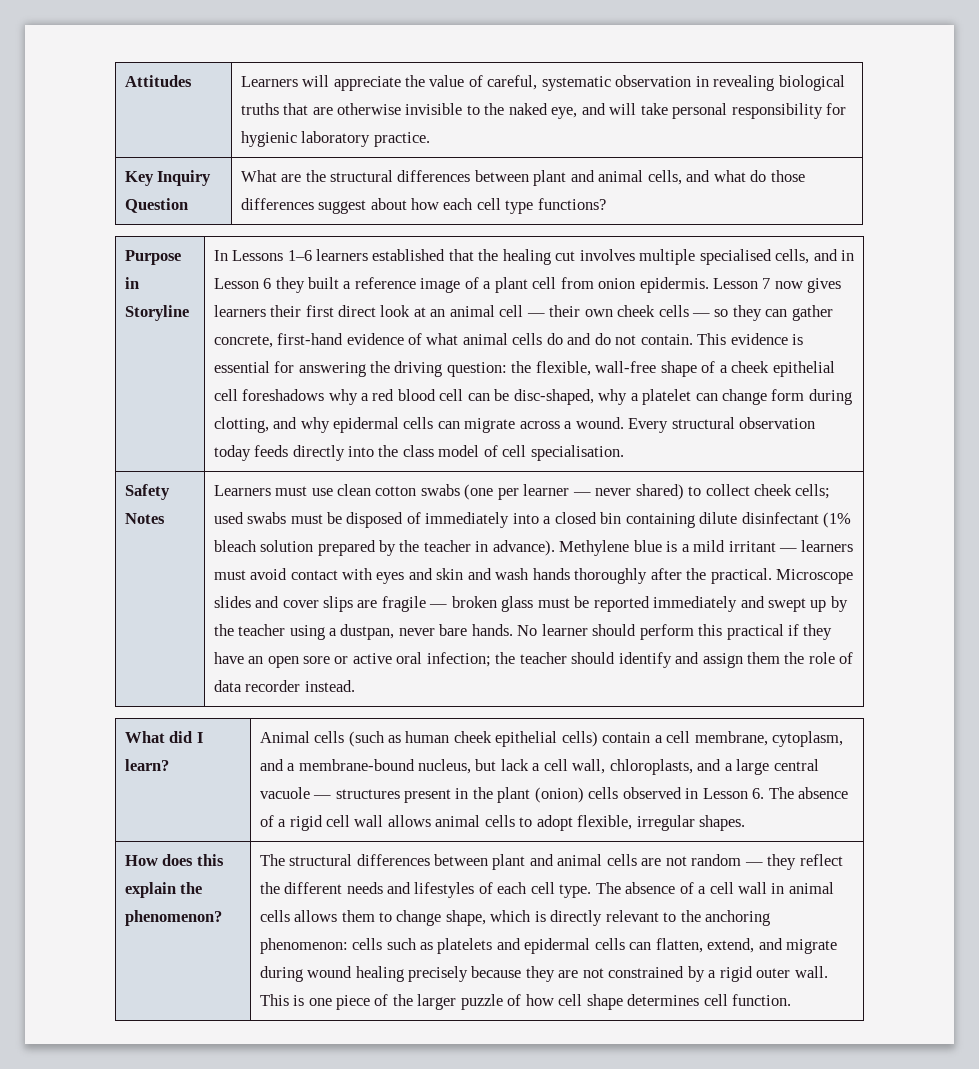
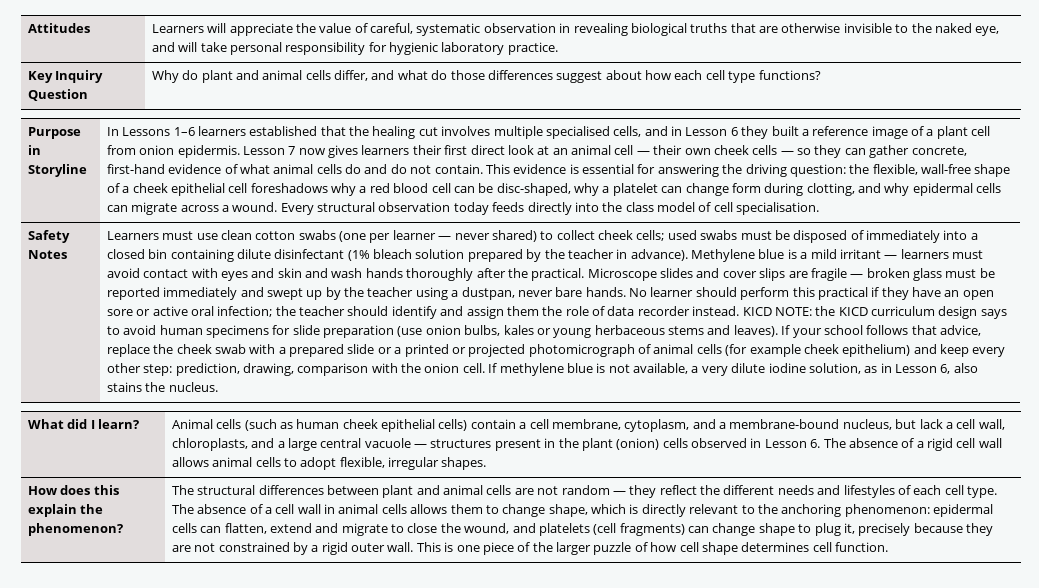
- Key Inquiry Question | What are the structural differences between plant and animal cells, and what do those differences suggest about how each cell type functions?
+ Key Inquiry Question | Why do plant and animal cells differ, and what do those differences suggest about how each cell type functions?
+ KICD NOTE: the KICD curriculum design says to avoid human specimens for slide preparation (use onion bulbs, kales or young herbaceous stems and leaves). If your school follows that advice, replace the cheek swab with a prepared slide or a printed or projected photomicrograph of animal cells (for example cheek epithelium) and keep every other step: prediction, drawing, comparison with the onion cell. If methylene blue is not available, a very dilute iodine solution, as in Lesson 6, also stains the nucleus.
- The absence of a cell wall in animal cells allows them to change shape, which is directly relevant to the anchoring phenomenon: cells such as platelets and epidermal cells can flatten, extend, and migrate during wound healing precisely because they are not constrained by a rigid outer wall.
+ The absence of a cell wall in animal cells allows them to change shape, which is directly relevant to the anchoring phenomenon: epidermal cells can flatten, extend and migrate to close the wound, and platelets (cell fragments) can change shape to plug it, precisely because they are not constrained by a rigid outer wall.

